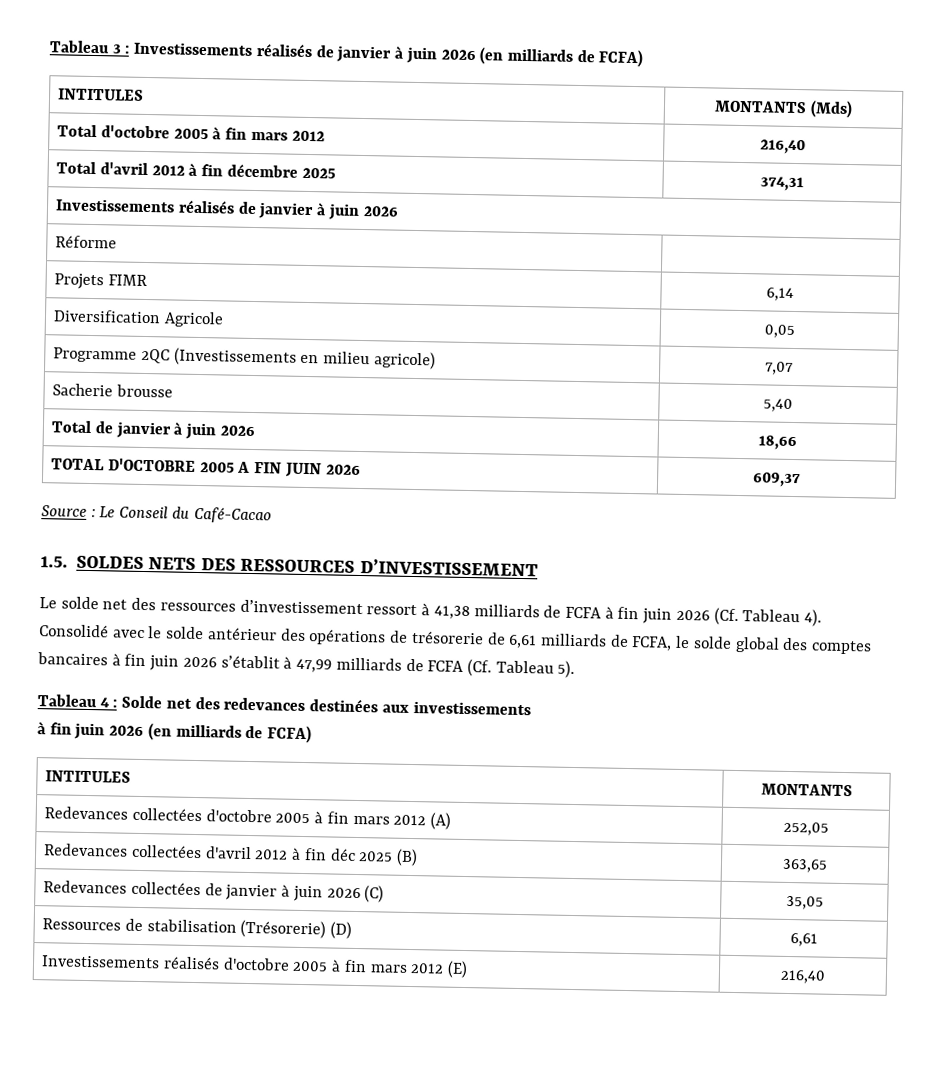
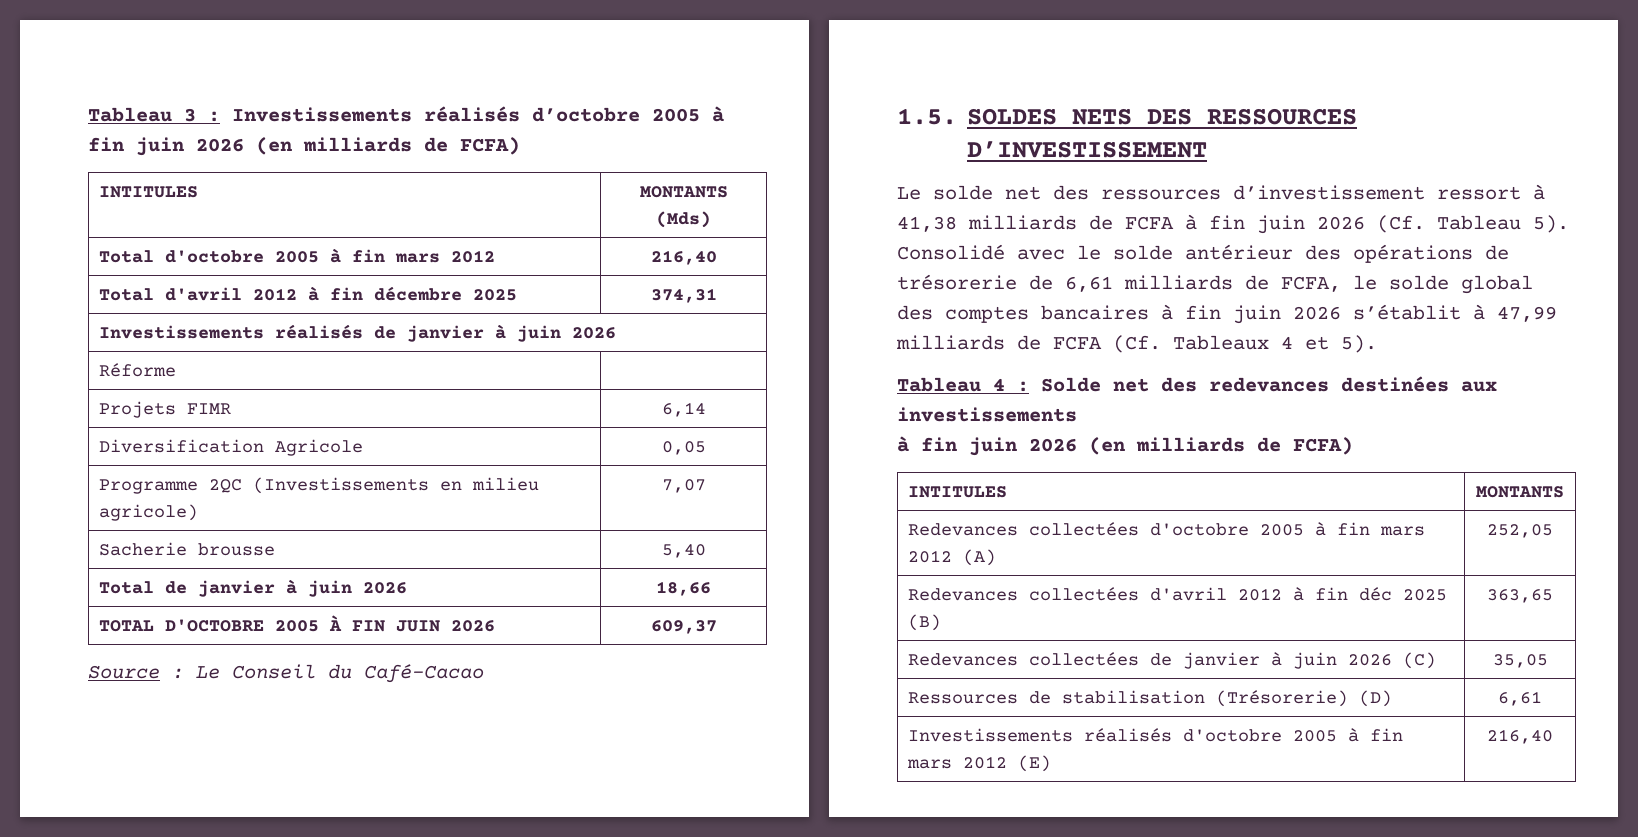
- Tableau 3 : Investissements réalisés de janvier à juin 2026 (en milliards de FCFA)
+ Tableau 3 : Investissements réalisés d’octobre 2005 à fin juin 2026 (en milliards de FCFA)
- TOTAL D'OCTOBRE 2005 A FIN JUIN 2026 | 609,37
+ TOTAL D'OCTOBRE 2005 À FIN JUIN 2026 | 609,37
- Le solde net des ressources d’investissement ressort à 41,38 milliards de FCFA à fin juin 2026 (Cf. Tableau 4).
+ Le solde net des ressources d’investissement ressort à 41,38 milliards de FCFA à fin juin 2026 (Cf. Tableau 5).
- Consolidé avec le solde antérieur des opérations de trésorerie de 6,61 milliards de FCFA, le solde global des comptes bancaires à fin juin 2026 s’établit à 47,99 milliards de FCFA (Cf. Tableau 5).
+ Consolidé avec le solde antérieur des opérations de trésorerie de 6,61 milliards de FCFA, le solde global des comptes bancaires à fin juin 2026 s’établit à 47,99 milliards de FCFA (Cf. Tableaux 4 et 5).

